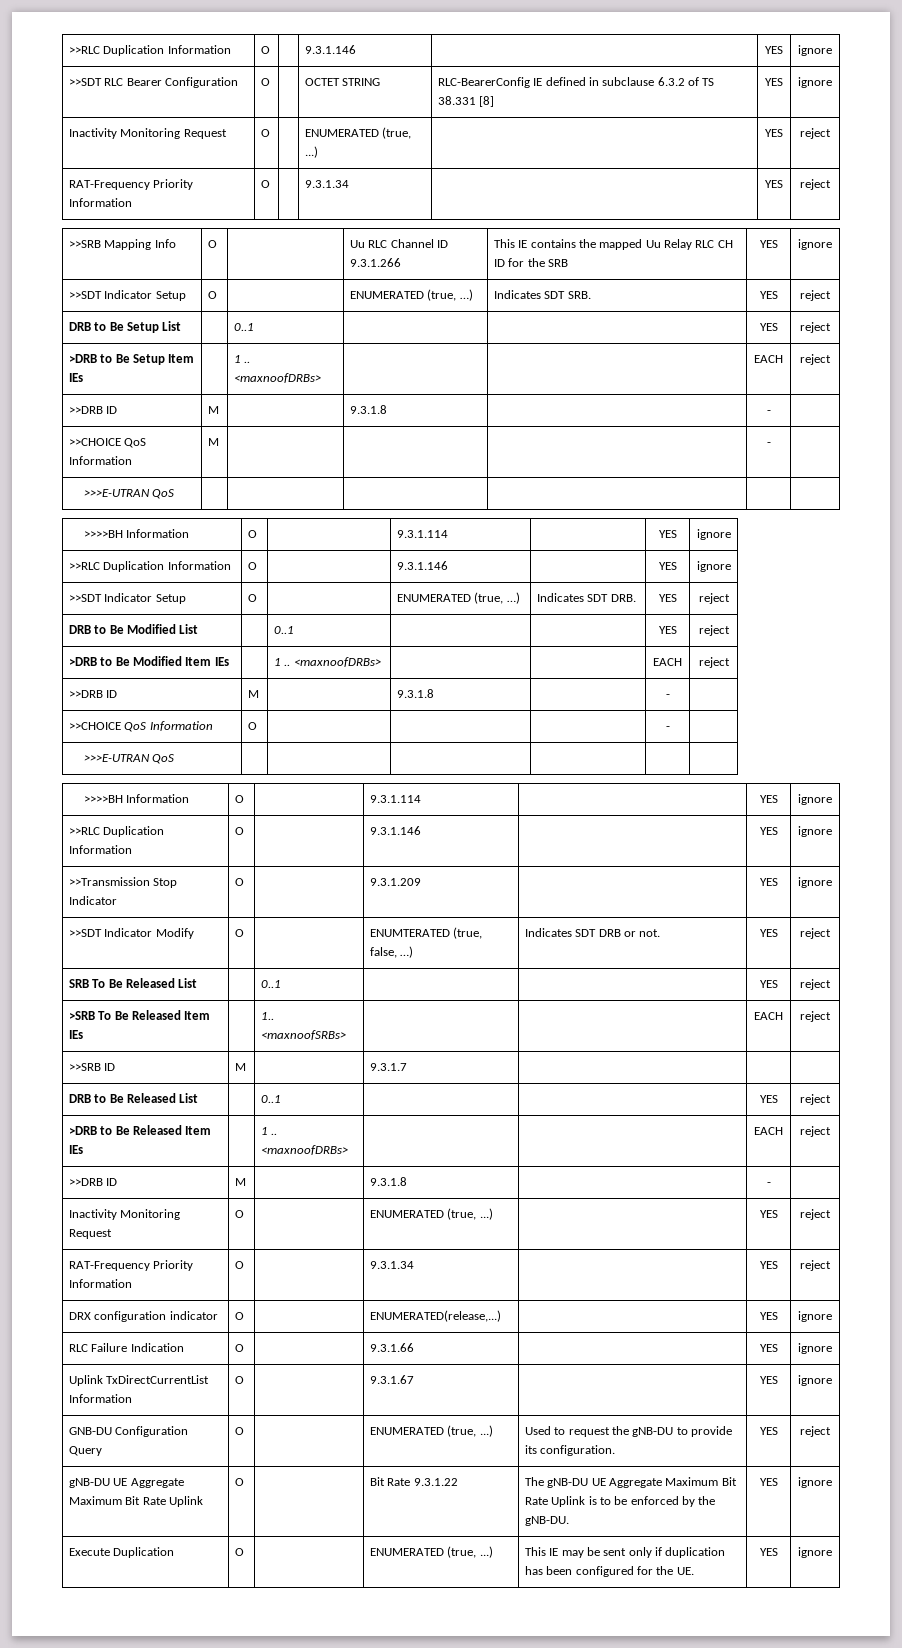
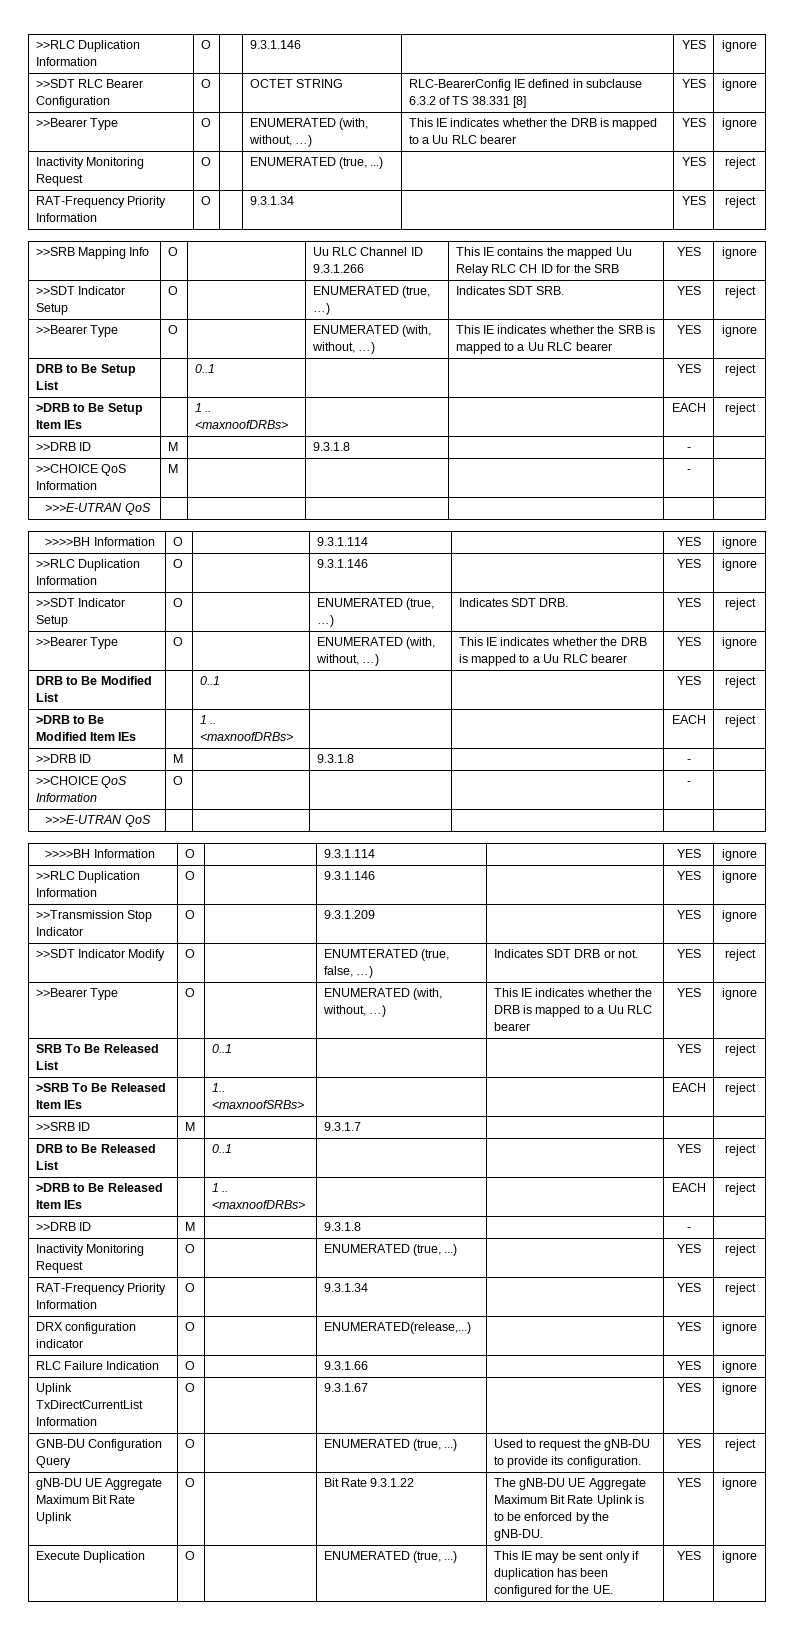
  >>SDT RLC Bearer Configuration | O | | OCTET STRING | RLC-BearerConfig IE defined in subclause 6.3.2 of TS 38.331 [8] | YES | ignore
+ >>Bearer Type | O | | ENUMERATED (with, without, …) | This IE indicates whether the DRB is mapped to a Uu RLC bearer | YES | ignore
+ >>Bearer Type | O | | ENUMERATED (with, without, …) | This IE indicates whether the SRB is mapped to a Uu RLC bearer | YES | ignore
  >>SDT Indicator Setup | O | | ENUMERATED (true, …) | Indicates SDT DRB. | YES | reject
+ >>Bearer Type | O | | ENUMERATED (with, without, …) | This IE indicates whether the DRB is mapped to a Uu RLC bearer | YES | ignore
  >>SDT Indicator Modify | O | | ENUMTERATED (true, false, …) | Indicates SDT DRB or not. | YES | reject
+ >>Bearer Type | O | | ENUMERATED (with, without, …) | This IE indicates whether the DRB is mapped to a Uu RLC bearer | YES | ignore

